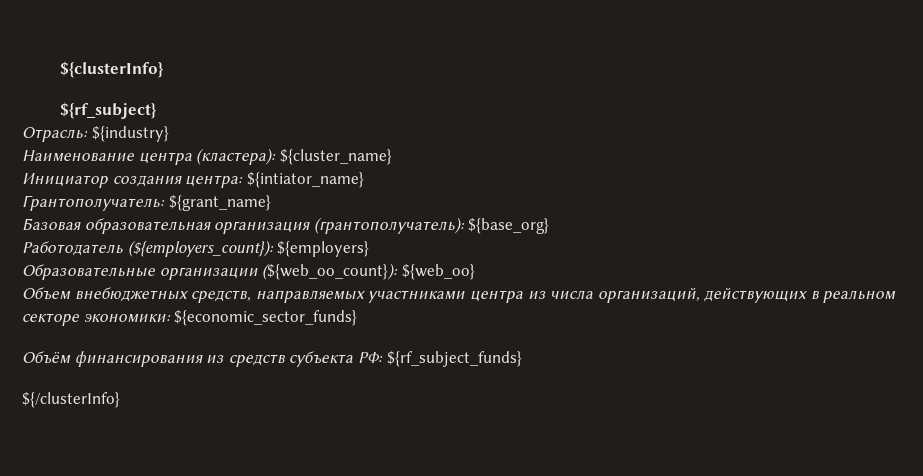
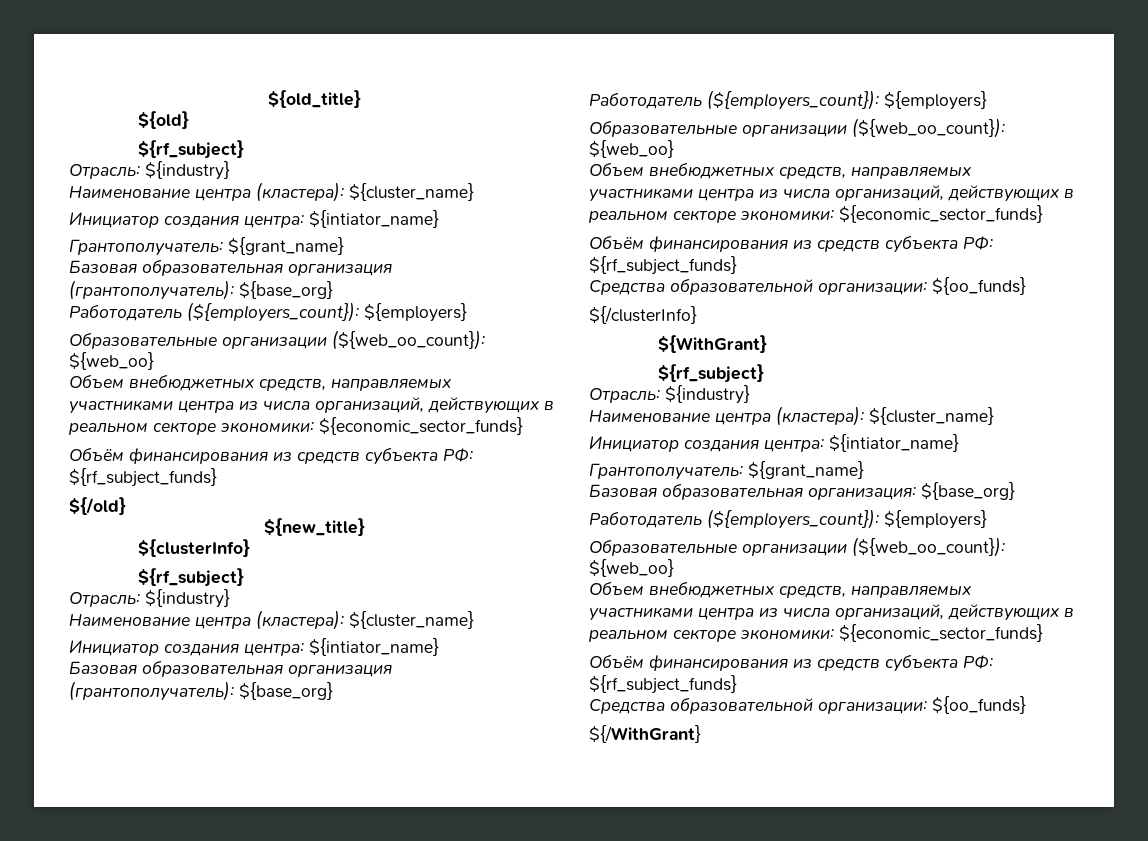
- ${clusterInfo}
+ ${old_title}
+ ${old}
+ ${/old}
+ ${new_title}
+ ${clusterInfo}
+ ${rf_subject}
+ Отрасль: ${industry}
+ Наименование центра (кластера): ${cluster_name}
+ Инициатор создания центра: ${intiator_name}
+ Базовая образовательная организация (грантополучатель): ${base_org}
+ Работодатель (${employers_count}): ${employers}
+ Образовательные организации (${web_oo_count}): ${web_oo}
+ Объем внебюджетных средств, направляемых участниками центра из числа организаций, действующих в реальном секторе экономики: ${economic_sector_funds}
+ Объём финансирования из средств субъекта РФ: ${rf_subject_funds}
+ Средства образовательной организации: ${oo_funds}
  ${/clusterInfo}
+ ${WithGrant}
+ ${rf_subject}
+ Отрасль: ${industry}
+ Наименование центра (кластера): ${cluster_name}
+ Инициатор создания центра: ${intiator_name}
+ Грантополучатель: ${grant_name}
+ Базовая образовательная организация: ${base_org}
+ Работодатель (${employers_count}): ${employers}
+ Образовательные организации (${web_oo_count}): ${web_oo}
+ Объем внебюджетных средств, направляемых участниками центра из числа организаций, действующих в реальном секторе экономики: ${economic_sector_funds}
+ Объём финансирования из средств субъекта РФ: ${rf_subject_funds}
+ Средства образовательной организации: ${oo_funds}
+ ${/WithGrant}

